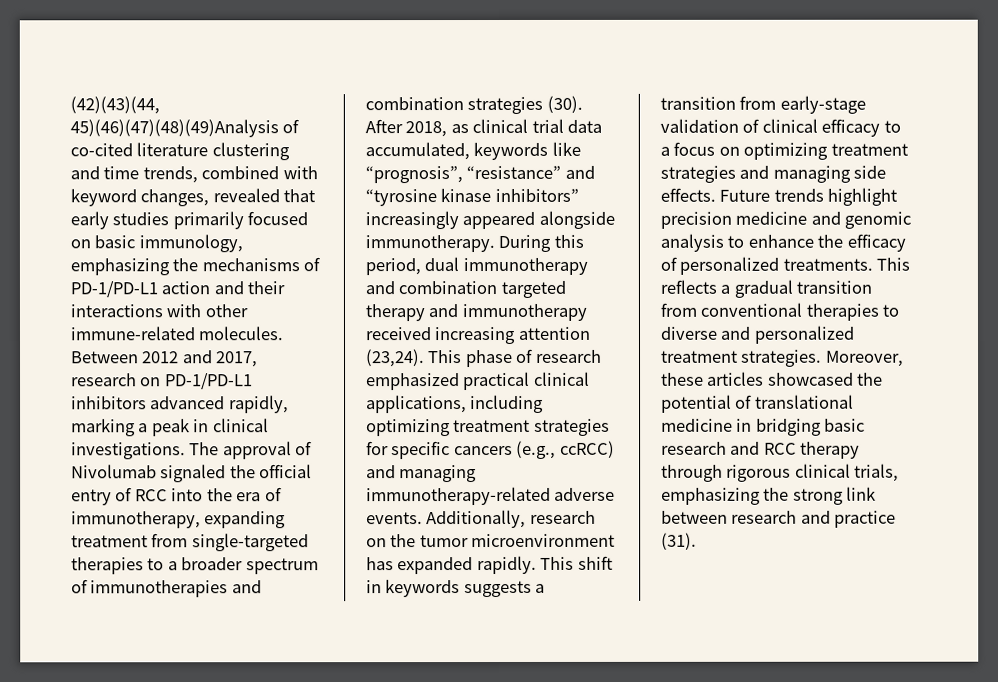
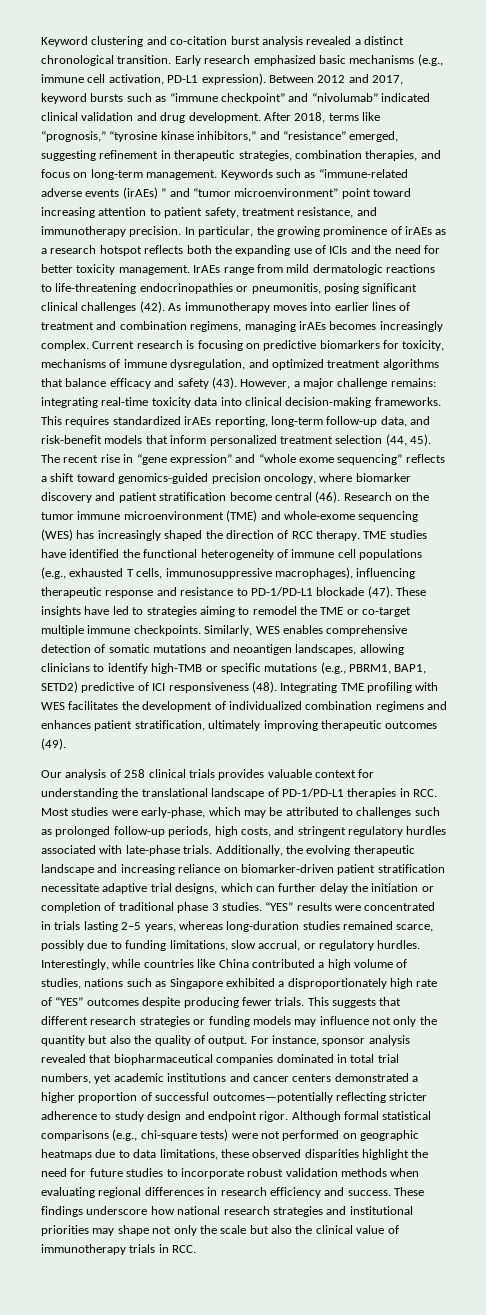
- (42)(43)(44, 45)(46)(47)(48)(49)Analysis of co-cited literature clustering and time trends, combined with keyword changes, revealed that early studies primarily focused on basic immunology, emphasizing the mechanisms of PD-1/PD-L1 action and their interactions with other immune-related molecules. Between 2012 and 2017, research on PD-1/PD-L1 inhibitors advanced rapidly, marking a peak in clinical investigations. The approval of Nivolumab signaled the official entry of RCC into the era of immunotherapy, expanding treatment from single-targeted therapies to a broader spectrum of immunotherapies and combination strategies (30). After 2018, as clinical trial data accumulated, keywords like “prognosis”, “resistance” and “tyrosine kinase inhibitors” increasingly appeared alongside immunotherapy. During this period, dual immunotherapy and combination targeted therapy and immunotherapy received increasing attention (23,24). This phase of research emphasized practical clinical applications, including optimizing treatment strategies for specific cancers (e.g., ccRCC) and managing immunotherapy-related adverse events. Additionally, research on the tumor microenvironment has expanded rapidly. This shift in keywords suggests a transition from early-stage validation of clinical efficacy to a focus on optimizing treatment strategies and managing side effects. Future trends highlight precision medicine and genomic analysis to enhance the efficacy of personalized treatments. This reflects a gradual transition from conventional therapies to diverse and personalized treatment strategies. Moreover, these articles showcased the potential of translational medicine in bridging basic research and RCC therapy through rigorous clinical trials, emphasizing the strong link between research and practice (31).
+ Keyword clustering and co-citation burst analysis revealed a distinct chronological transition. Early research emphasized basic mechanisms (e.g., immune cell activation, PD-L1 expression). Between 2012 and 2017, keyword bursts such as “immune checkpoint” and “nivolumab” indicated clinical validation and drug development. After 2018, terms like “prognosis,” “tyrosine kinase inhibitors,” and “resistance” emerged, suggesting refinement in therapeutic strategies, combination therapies, and focus on long-term management. Keywords such as “immune-related adverse events (irAEs) ” and “tumor microenvironment” point toward increasing attention to patient safety, treatment resistance, and immunotherapy precision. In particular, the growing prominence of irAEs as a research hotspot reflects both the expanding use of ICIs and the need for better toxicity management. IrAEs range from mild dermatologic reactions to life-threatening endocrinopathies or pneumonitis, posing significant clinical challenges (42). As immunotherapy moves into earlier lines of treatment and combination regimens, managing irAEs becomes increasingly complex. Current research is focusing on predictive biomarkers for toxicity, mechanisms of immune dysregulation, and optimized treatment algorithms that balance efficacy and safety (43). However, a major challenge remains: integrating real-time toxicity data into clinical decision-making frameworks. This requires standardized irAEs reporting, long-term follow-up data, and risk-benefit models that inform personalized treatment selection (44, 45). The recent rise in “gene expression” and “whole exome sequencing” reflects a shift toward genomics-guided precision oncology, where biomarker discovery and patient stratification become central (46). Research on the tumor immune microenvironment (TME) and whole-exome sequencing (WES) has increasingly shaped the direction of RCC therapy. TME studies have identified the functional heterogeneity of immune cell populations (e.g., exhausted T cells, immunosuppressive macrophages), influencing therapeutic response and resistance to PD-1/PD-L1 blockade (47). These insights have led to strategies aiming to remodel the TME or co-target multiple immune checkpoints. Similarly, WES enables comprehensive detection of somatic mutations and neoantigen landscapes, allowing clinicians to identify high-TMB or specific mutations (e.g., PBRM1, BAP1, SETD2) predictive of ICI responsiveness (48). Integrating TME profiling with WES facilitates the development of individualized combination regimens and enhances patient stratification, ultimately improving therapeutic outcomes (49).
+ Our analysis of 258 clinical trials provides valuable context for understanding the translational landscape of PD-1/PD-L1 therapies in RCC. Most studies were early-phase, which may be attributed to challenges such as prolonged follow-up periods, high costs, and stringent regulatory hurdles associated with late-phase trials. Additionally, the evolving therapeutic landscape and increasing reliance on biomarker-driven patient stratification necessitate adaptive trial designs, which can further delay the initiation or completion of traditional phase 3 studies. “YES” results were concentrated in trials lasting 2–5 years, whereas long-duration studies remained scarce, possibly due to funding limitations, slow accrual, or regulatory hurdles. Interestingly, while countries like China contributed a high volume of studies, nations such as Singapore exhibited a disproportionately high rate of “YES” outcomes despite producing fewer trials. This suggests that different research strategies or funding models may influence not only the quantity but also the quality of output. For instance, sponsor analysis revealed that biopharmaceutical companies dominated in total trial numbers, yet academic institutions and cancer centers demonstrated a higher proportion of successful outcomes—potentially reflecting stricter adherence to study design and endpoint rigor. Although formal statistical comparisons (e.g., chi-square tests) were not performed on geographic heatmaps due to data limitations, these observed disparities highlight the need for future studies to incorporate robust validation methods when evaluating regional differences in research efficiency and success. These findings underscore how national research strategies and institutional priorities may shape not only the scale but also the clinical value of immunotherapy trials in RCC.

